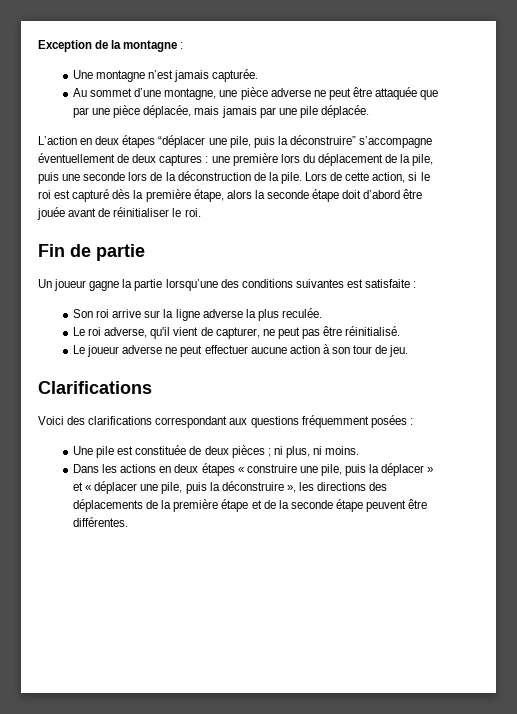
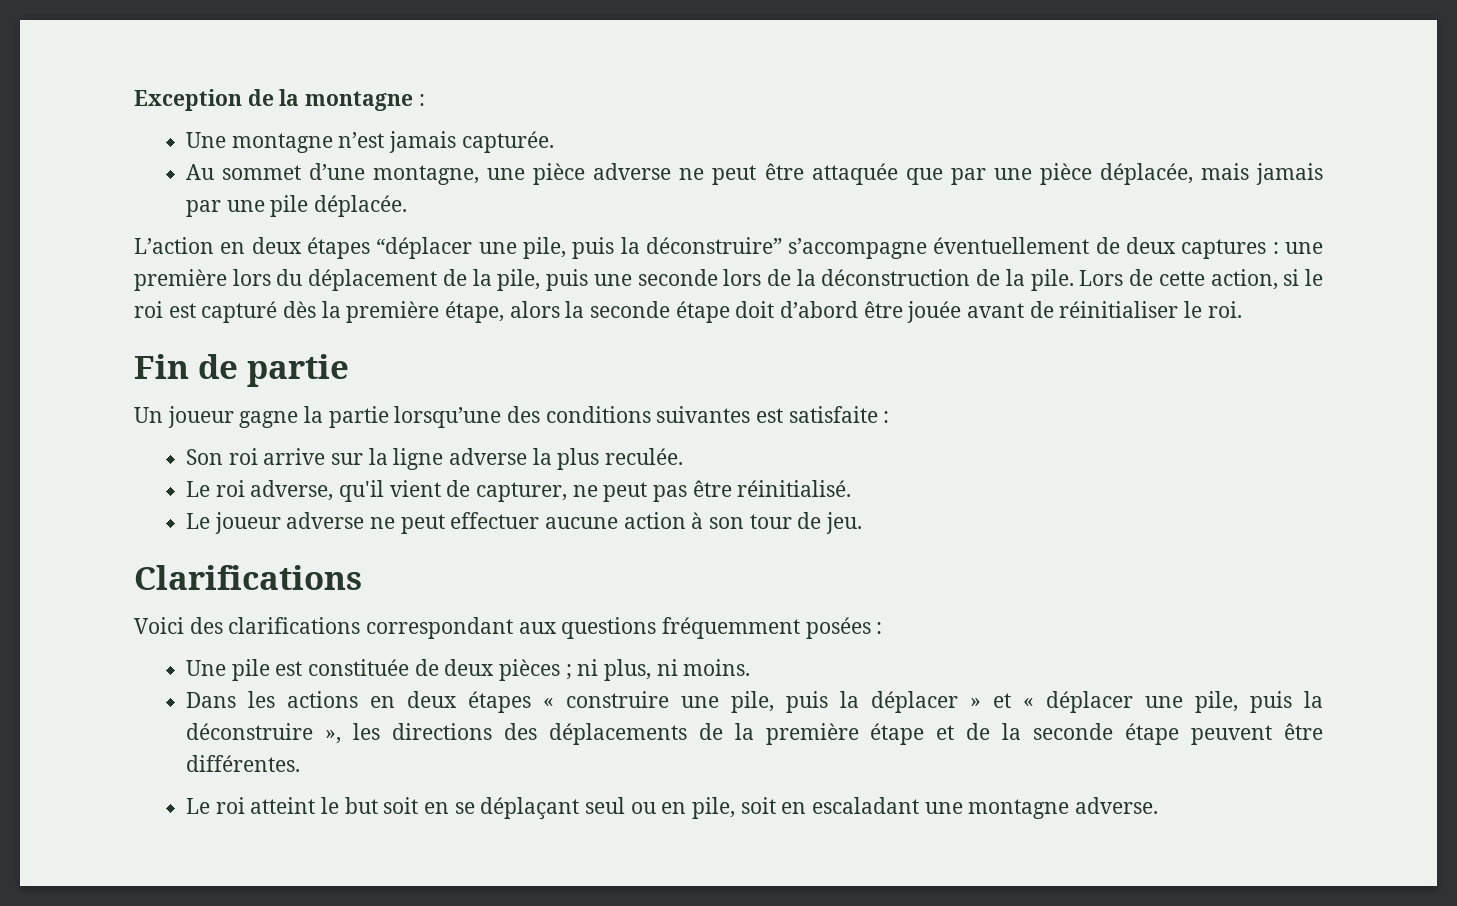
+ Le roi atteint le but soit en se déplaçant seul ou en pile, soit en escaladant une montagne adverse.

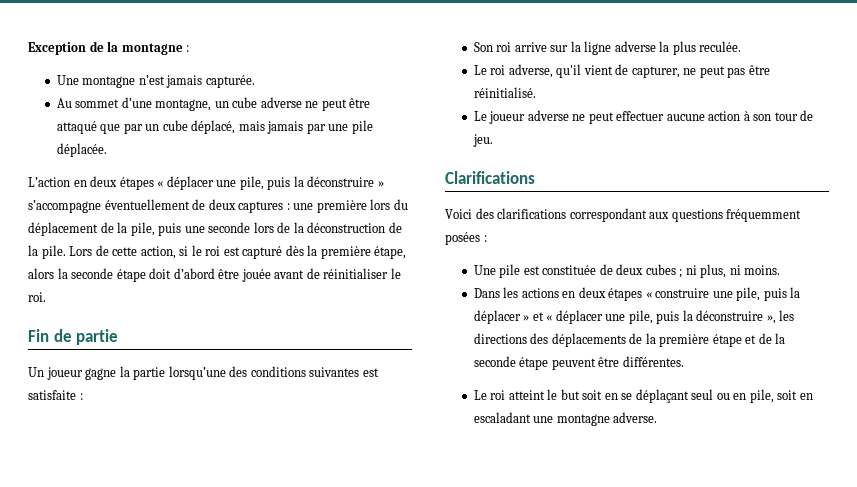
- Au sommet d’une montagne, une pièce adverse ne peut être attaquée que par une pièce déplacée, mais jamais par une pile déplacée.
+ Au sommet d’une montagne, un cube adverse ne peut être attaqué que par un cube déplacé, mais jamais par une pile déplacée.
- L’action en deux étapes “déplacer une pile, puis la déconstruire” s’accompagne éventuellement de deux captures : une première lors du déplacement de la pile, puis une seconde lors de la déconstruction de la pile.
+ L’action en deux étapes « déplacer une pile, puis la déconstruire » s’accompagne éventuellement de deux captures : une première lors du déplacement de la pile, puis une seconde lors de la déconstruction de la pile.
- Une pile est constituée de deux pièces ; ni plus, ni moins.
+ Une pile est constituée de deux cubes ; ni plus, ni moins.

